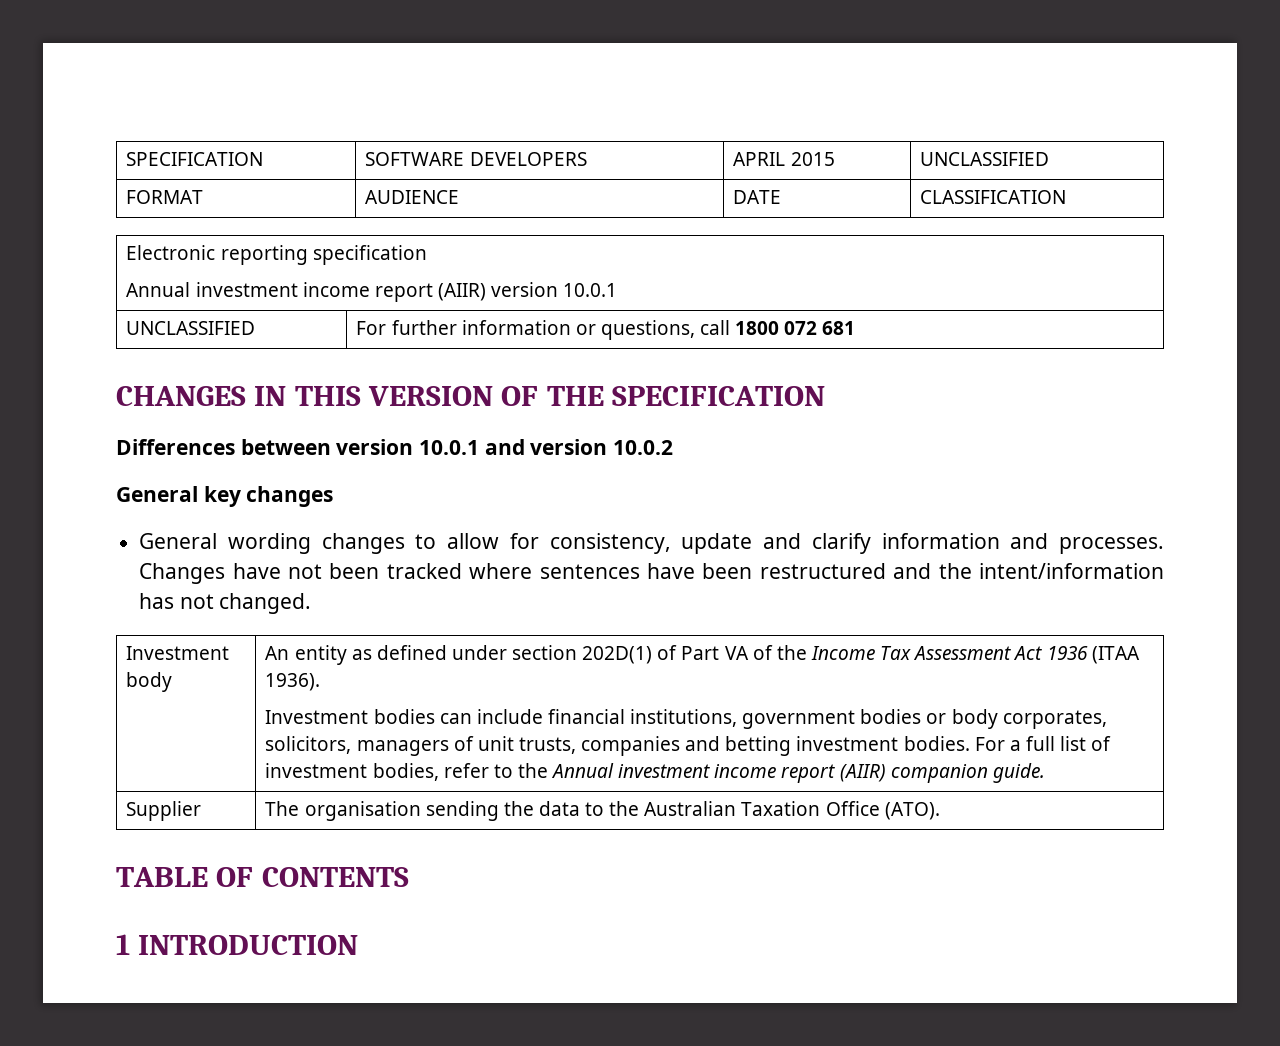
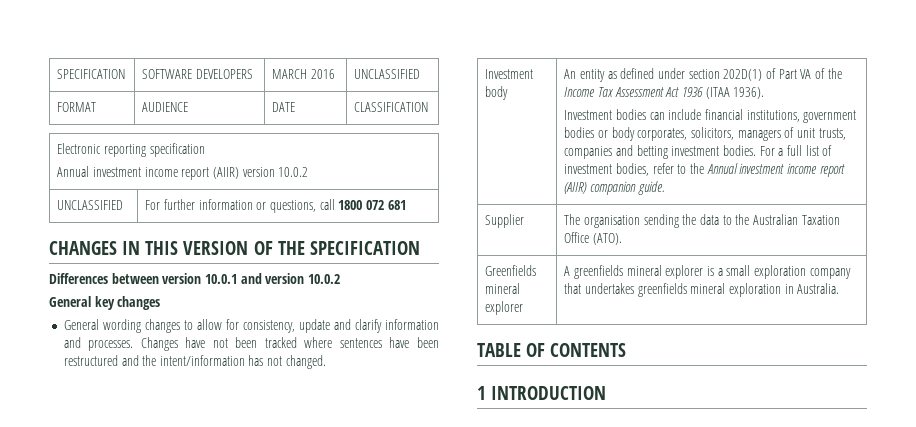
- SPECIFICATION | SOFTWARE DEVELOPERS | APRIL 2015 | UNCLASSIFIED
+ SPECIFICATION | SOFTWARE DEVELOPERS | MARCH 2016 | UNCLASSIFIED
  Electronic reporting specification
- Annual investment income report (AIIR) version 10.0.1
+ Annual investment income report (AIIR) version 10.0.2
+ Greenfields mineral explorer | A greenfields mineral explorer is a small exploration company that undertakes greenfields mineral exploration in Australia.

